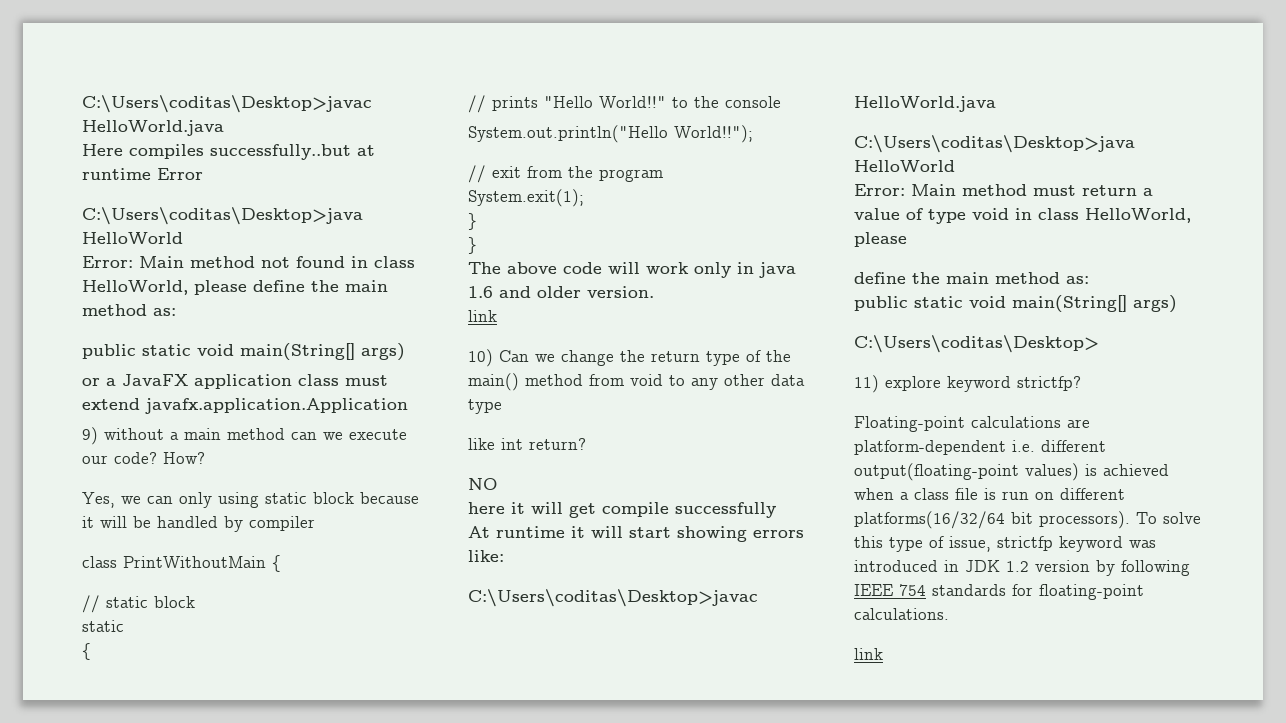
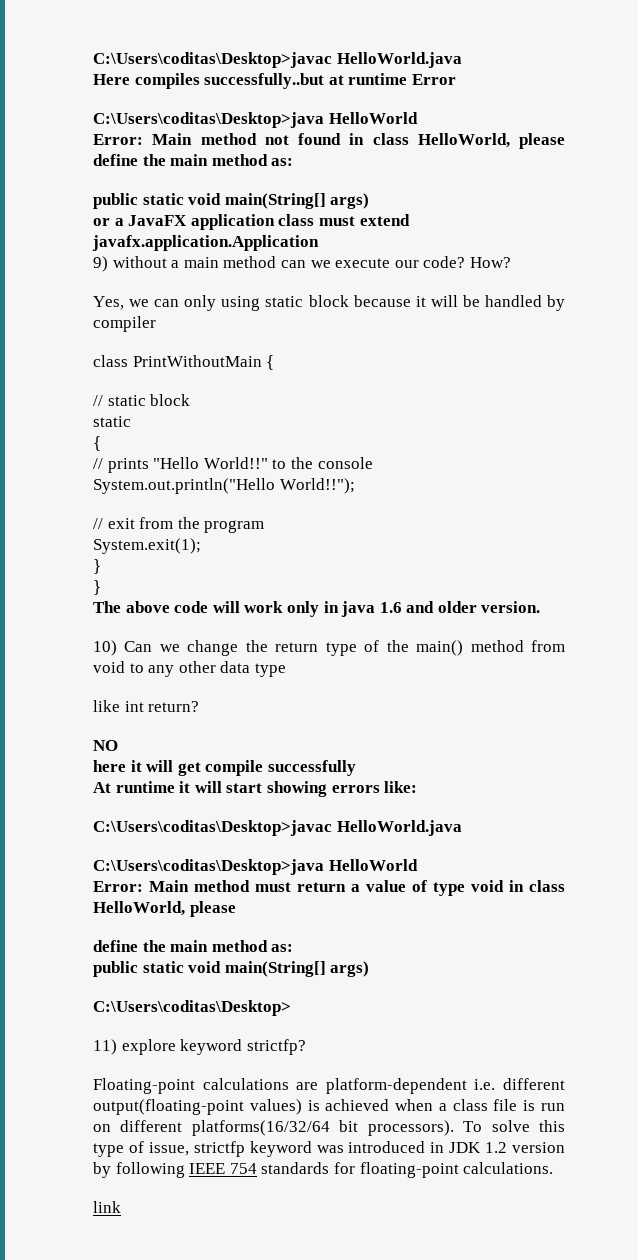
  The above code will work only in java 1.6 and older version.
- link

